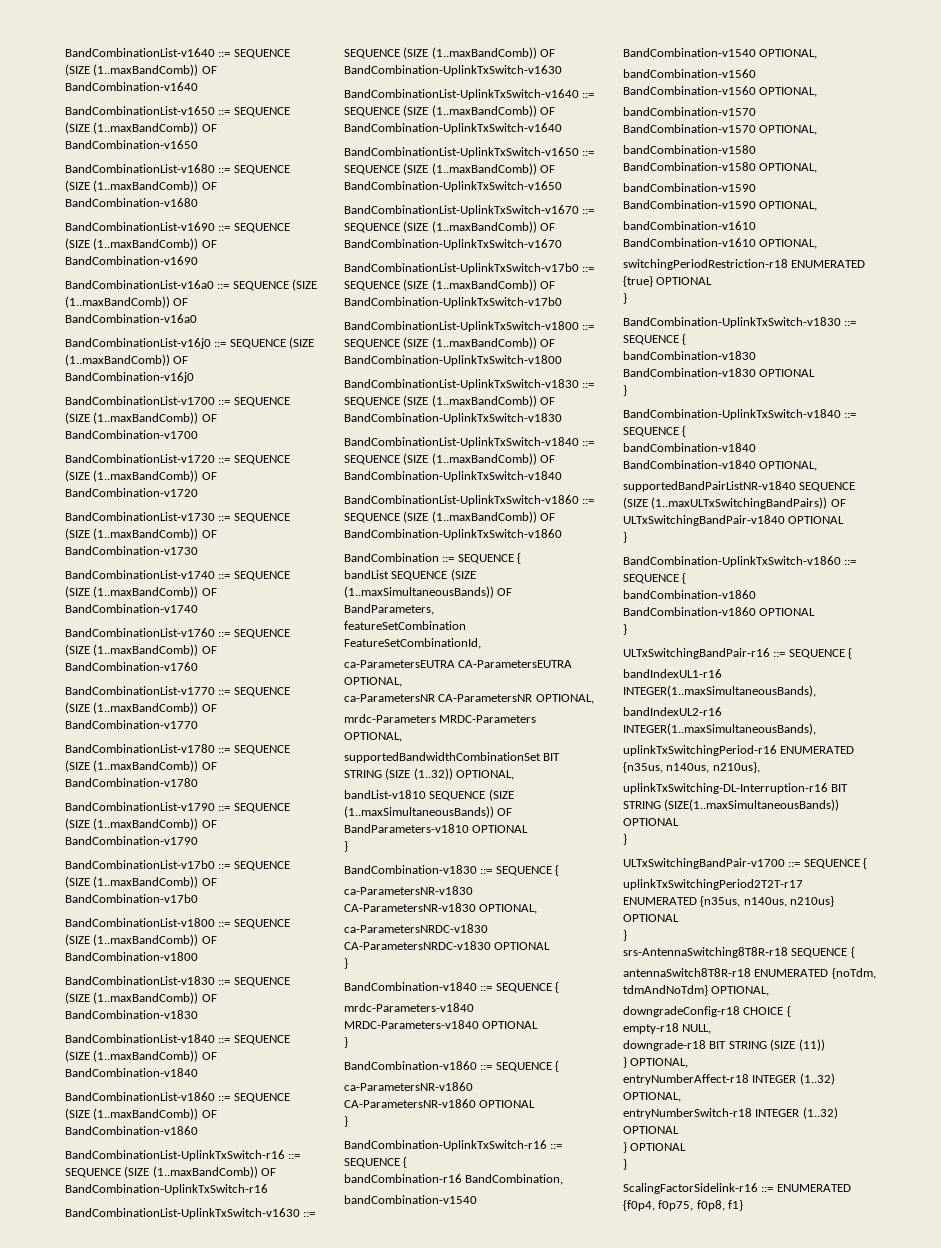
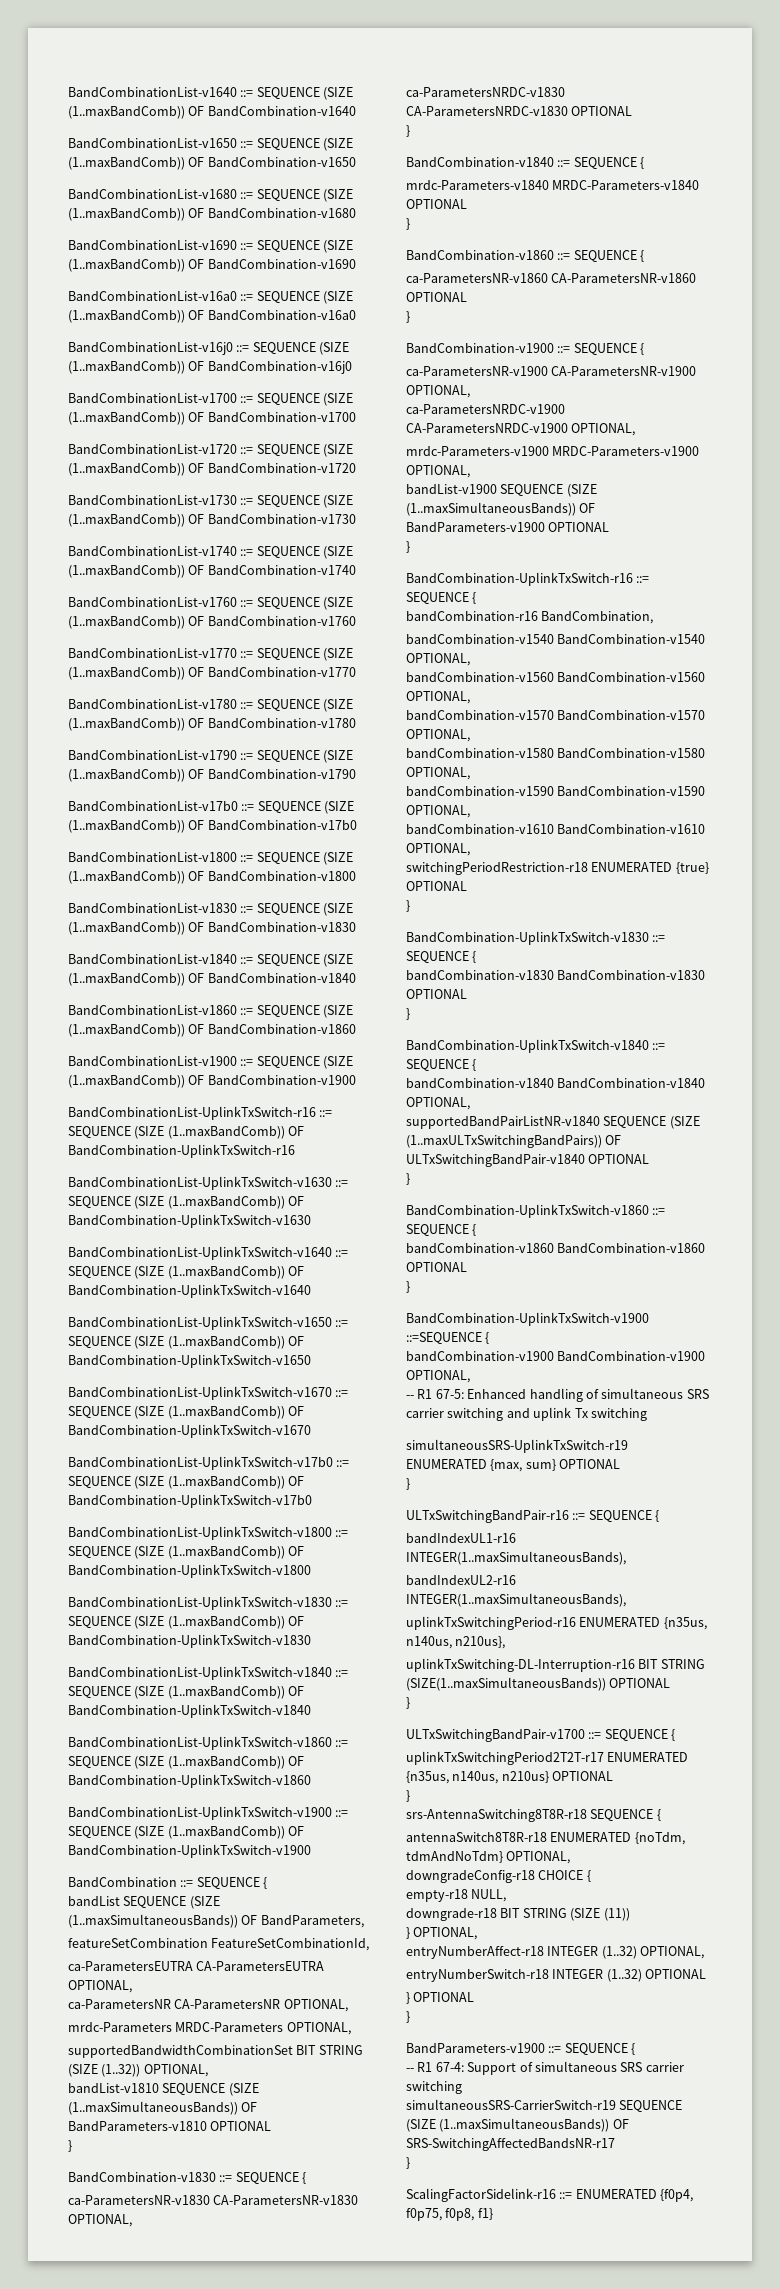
+ BandCombinationList-v1900 ::= SEQUENCE (SIZE (1..maxBandComb)) OF BandCombination-v1900
+ BandCombinationList-UplinkTxSwitch-v1900 ::= SEQUENCE (SIZE (1..maxBandComb)) OF BandCombination-UplinkTxSwitch-v1900
+ BandCombination-v1900 ::= SEQUENCE {
+ ca-ParametersNR-v1900 CA-ParametersNR-v1900 OPTIONAL,
+ ca-ParametersNRDC-v1900 CA-ParametersNRDC-v1900 OPTIONAL,
+ mrdc-Parameters-v1900 MRDC-Parameters-v1900 OPTIONAL,
+ bandList-v1900 SEQUENCE (SIZE (1..maxSimultaneousBands)) OF BandParameters-v1900 OPTIONAL
+ }
+ BandCombination-UplinkTxSwitch-v1900 ::=SEQUENCE {
+ bandCombination-v1900 BandCombination-v1900 OPTIONAL,
+ -- R1 67-5: Enhanced handling of simultaneous SRS carrier switching and uplink Tx switching
+ simultaneousSRS-UplinkTxSwitch-r19 ENUMERATED {max, sum} OPTIONAL
+ }
+ BandParameters-v1900 ::= SEQUENCE {
+ -- R1 67-4: Support of simultaneous SRS carrier switching
+ simultaneousSRS-CarrierSwitch-r19 SEQUENCE (SIZE (1..maxSimultaneousBands)) OF SRS-SwitchingAffectedBandsNR-r17
+ }

